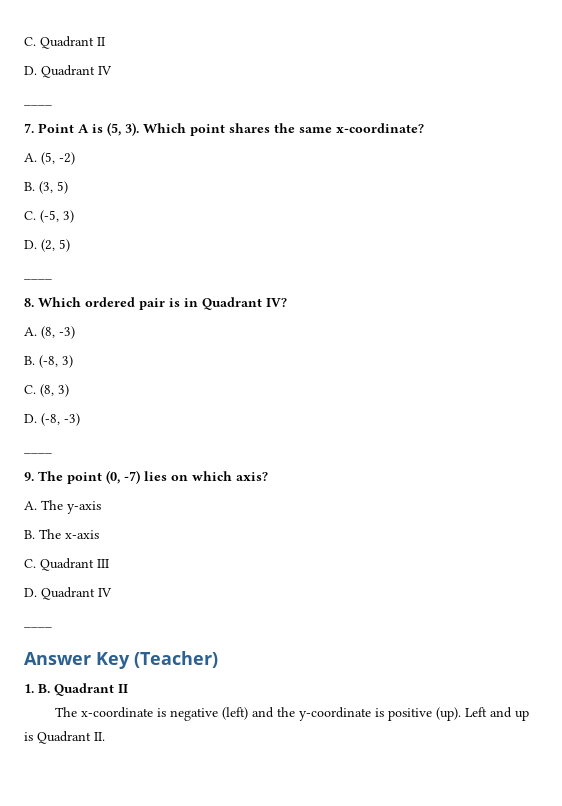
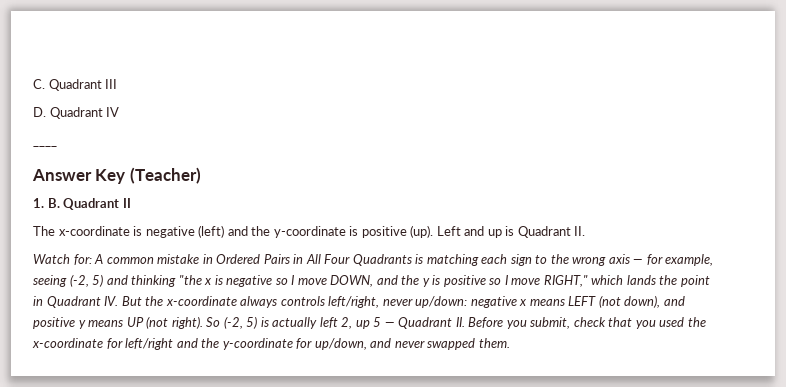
- C. Quadrant II
- D. Quadrant IV
- ____
- 7. Point A is (5, 3). Which point shares the same x-coordinate?
- A. (5, -2)
- B. (3, 5)
- C. (-5, 3)
- D. (2, 5)
- ____
- 8. Which ordered pair is in Quadrant IV?
- A. (8, -3)
- B. (-8, 3)
- C. (8, 3)
- D. (-8, -3)
- ____
- 9. The point (0, -7) lies on which axis?
- A. The y-axis
- B. The x-axis
+ Watch for: A common mistake in Ordered Pairs in All Four Quadrants is matching each sign to the wrong axis — for example, seeing (-2, 5) and thinking "the x is negative so I move DOWN, and the y is positive so I move RIGHT," which lands the point in Quadrant IV. But the x-coordinate always controls left/right, never up/down: negative x means LEFT (not down), and positive y means UP (not right). So (-2, 5) is actually left 2, up 5 — Quadrant II. Before you submit, check that you used the x-coordinate for left/right and the y-coordinate for up/down, and never swapped them.

